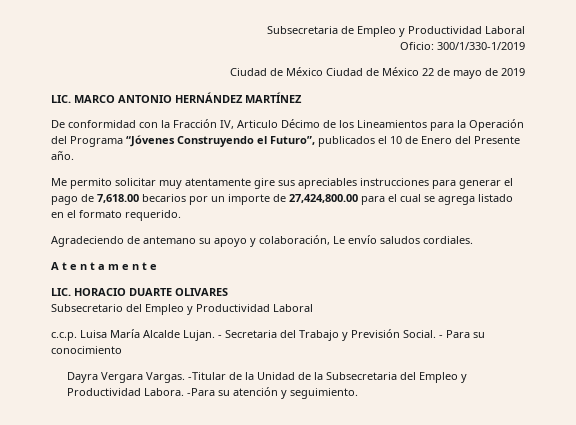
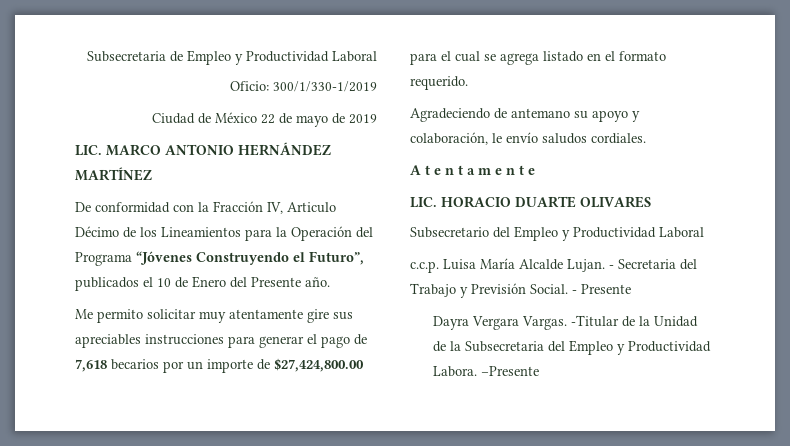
- Ciudad de México Ciudad de México 22 de mayo de 2019
+ Ciudad de México 22 de mayo de 2019
- Me permito solicitar muy atentamente gire sus apreciables instrucciones para generar el pago de 7,618.00 becarios por un importe de 27,424,800.00 para el cual se agrega listado en el formato requerido.
+ Me permito solicitar muy atentamente gire sus apreciables instrucciones para generar el pago de 7,618 becarios por un importe de $27,424,800.00 para el cual se agrega listado en el formato requerido.
- Agradeciendo de antemano su apoyo y colaboración, Le envío saludos cordiales.
+ Agradeciendo de antemano su apoyo y colaboración, le envío saludos cordiales.
- - Para su conocimiento
+ - Presente
- -Para su atención y seguimiento.
+ –Presente

